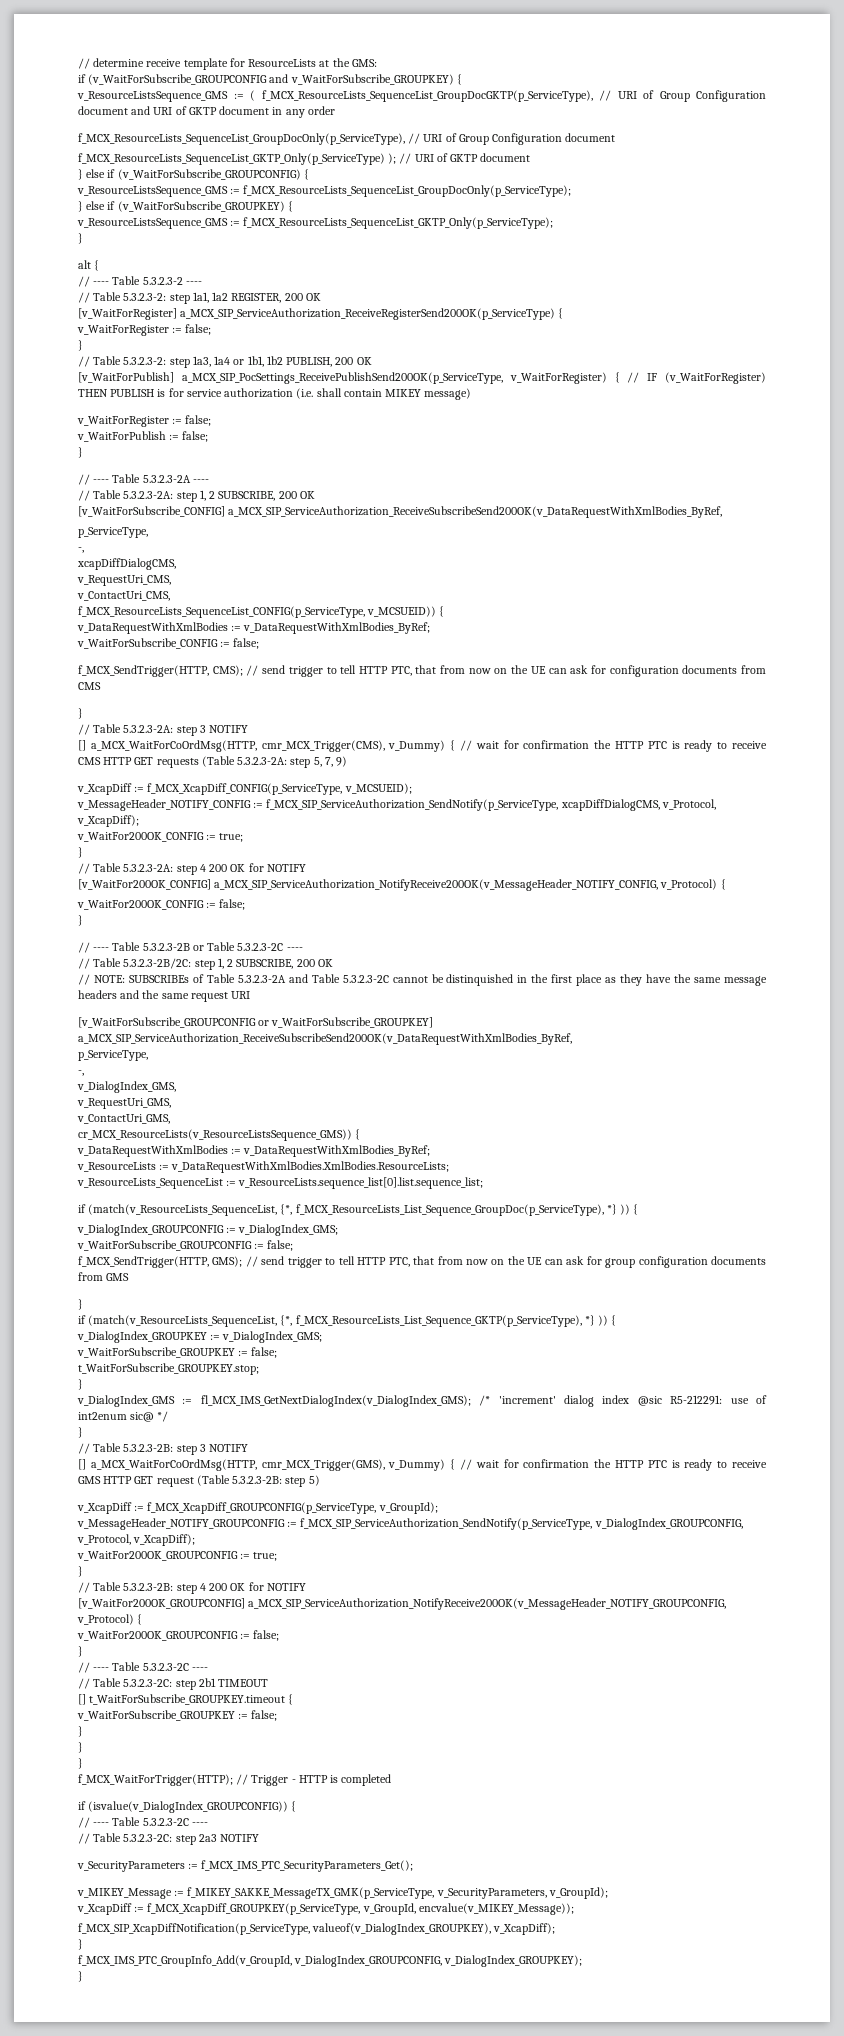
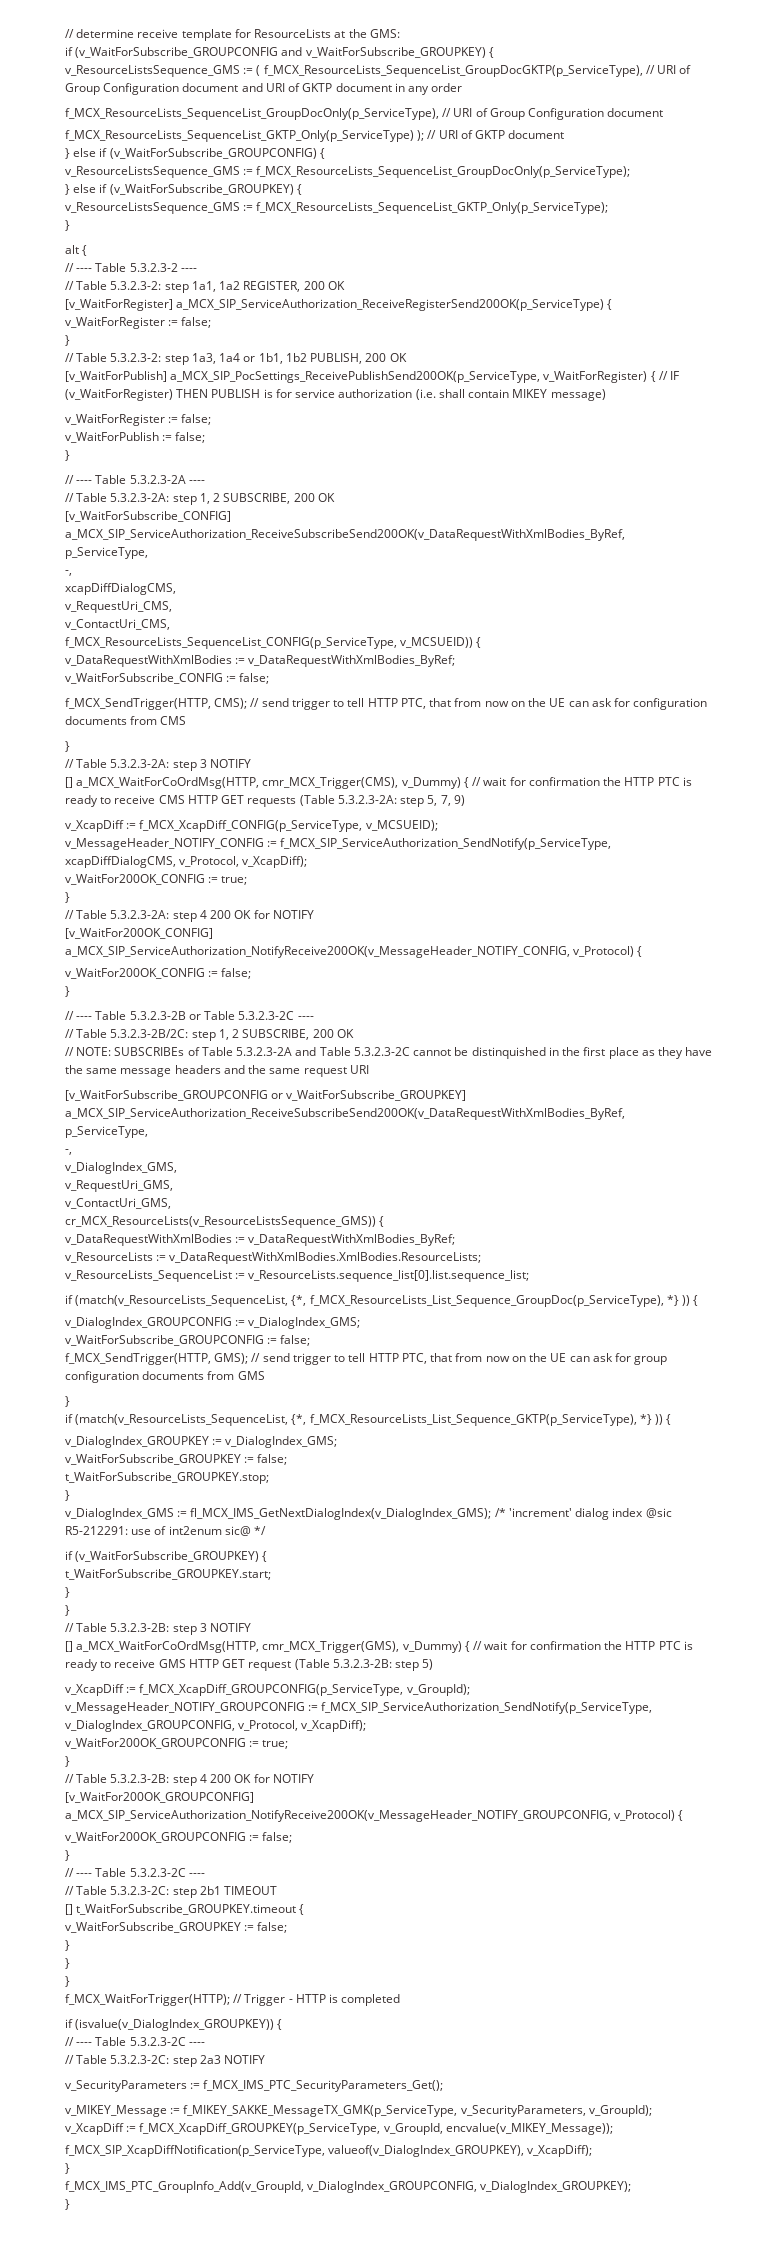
  v_DialogIndex_GMS := fl_MCX_IMS_GetNextDialogIndex(v_DialogIndex_GMS); /* 'increment' dialog index @sic R5-212291: use of int2enum sic@ */
+ if (v_WaitForSubscribe_GROUPKEY) {
+ t_WaitForSubscribe_GROUPKEY.start;
+ }
- if (isvalue(v_DialogIndex_GROUPCONFIG)) {
+ if (isvalue(v_DialogIndex_GROUPKEY)) {

